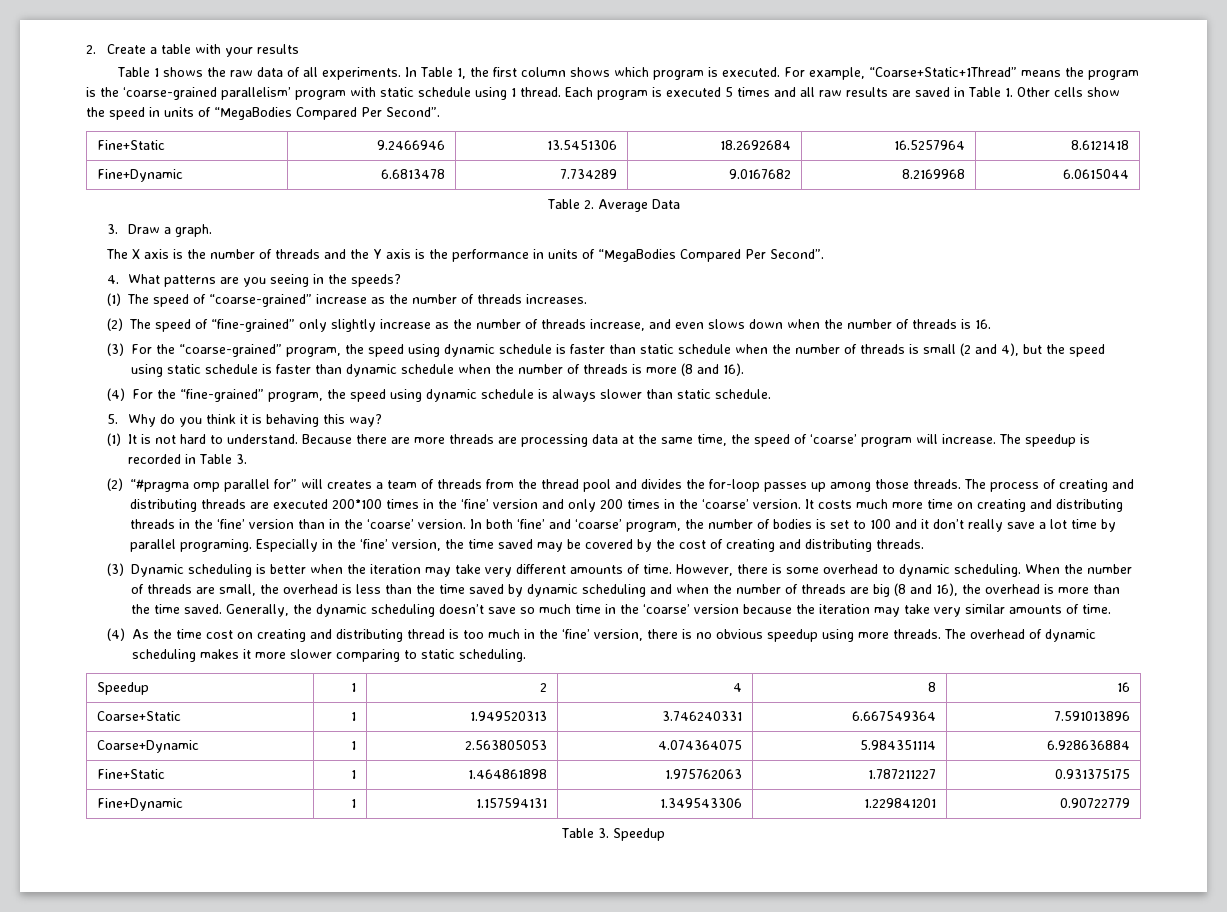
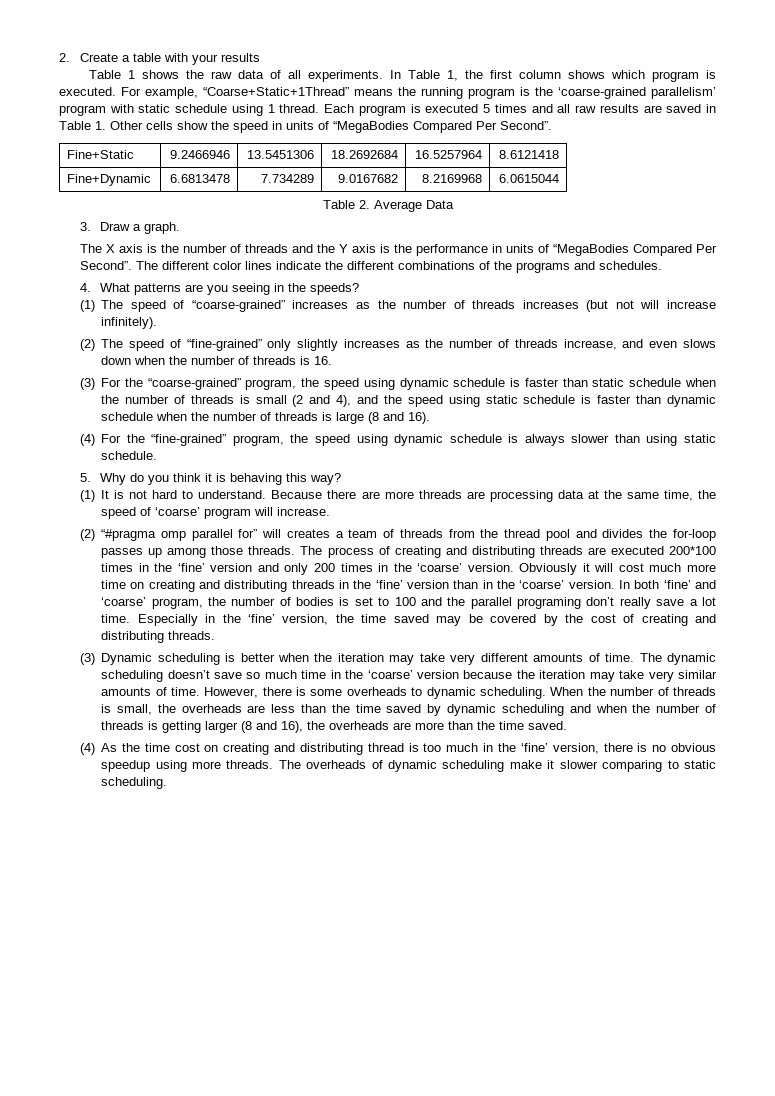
- For example, “Coarse+Static+1Thread” means the program is the ‘coarse-grained parallelism’ program with static schedule using 1 thread.
+ For example, “Coarse+Static+1Thread” means the running program is the ‘coarse-grained parallelism’ program with static schedule using 1 thread.
+ The different color lines indicate the different combinations of the programs and schedules.
- (1) The speed of “coarse-grained” increase as the number of threads increases.
+ (1) The speed of “coarse-grained” increases as the number of threads increases (but not will increase infinitely).
- (2) The speed of “fine-grained” only slightly increase as the number of threads increase, and even slows down when the number of threads is 16.
+ (2) The speed of “fine-grained” only slightly increases as the number of threads increase, and even slows down when the number of threads is 16.
- (3) For the “coarse-grained” program, the speed using dynamic schedule is faster than static schedule when the number of threads is small (2 and 4), but the speed using static schedule is faster than dynamic schedule when the number of threads is more (8 and 16).
+ (3) For the “coarse-grained” program, the speed using dynamic schedule is faster than static schedule when the number of threads is small (2 and 4), and the speed using static schedule is faster than dynamic schedule when the number of threads is large (8 and 16).
- (4) For the “fine-grained” program, the speed using dynamic schedule is always slower than static schedule.
+ (4) For the “fine-grained” program, the speed using dynamic schedule is always slower than using static schedule.
- The speedup is recorded in Table 3.
- It costs much more time on creating and distributing threads in the ‘fine’ version than in the ‘coarse’ version.
+ Obviously it will cost much more time on creating and distributing threads in the ‘fine’ version than in the ‘coarse’ version.
- In both ‘fine’ and ‘coarse’ program, the number of bodies is set to 100 and it don’t really save a lot time by parallel programing.
+ In both ‘fine’ and ‘coarse’ program, the number of bodies is set to 100 and the parallel programing don’t really save a lot time.
- However, there is some overhead to dynamic scheduling. When the number of threads are small, the overhead is less than the time saved by dynamic scheduling and when the number of threads are big (8 and 16), the overhead is more than the time saved. Generally, the dynamic scheduling doesn’t save so much time in the ‘coarse’ version because the iteration may take very similar amounts of time.
+ The dynamic scheduling doesn’t save so much time in the ‘coarse’ version because the iteration may take very similar amounts of time. However, there is some overheads to dynamic scheduling. When the number of threads is small, the overheads are less than the time saved by dynamic scheduling and when the number of threads is getting larger (8 and 16), the overheads are more than the time saved.
- The overhead of dynamic scheduling makes it more slower comparing to static scheduling.
+ The overheads of dynamic scheduling make it slower comparing to static scheduling.
- Speedup | 1 | 2 | 4 | 8 | 16
- Coarse+Static | 1 | 1.949520313 | 3.746240331 | 6.667549364 | 7.591013896
- Coarse+Dynamic | 1 | 2.563805053 | 4.074364075 | 5.984351114 | 6.928636884
- Fine+Static | 1 | 1.464861898 | 1.975762063 | 1.787211227 | 0.931375175
- Fine+Dynamic | 1 | 1.157594131 | 1.349543306 | 1.229841201 | 0.90722779
- Table 3. Speedup

